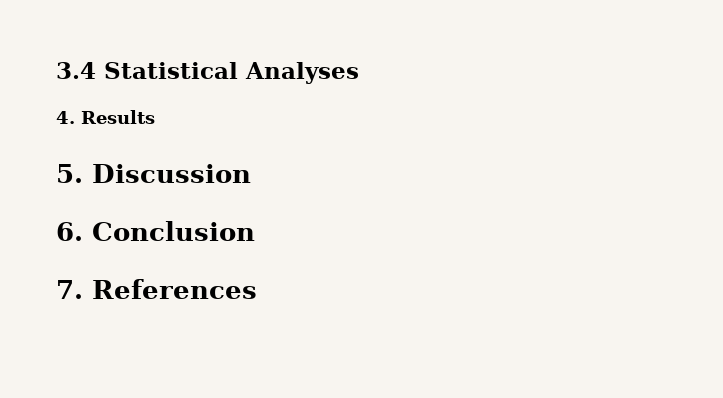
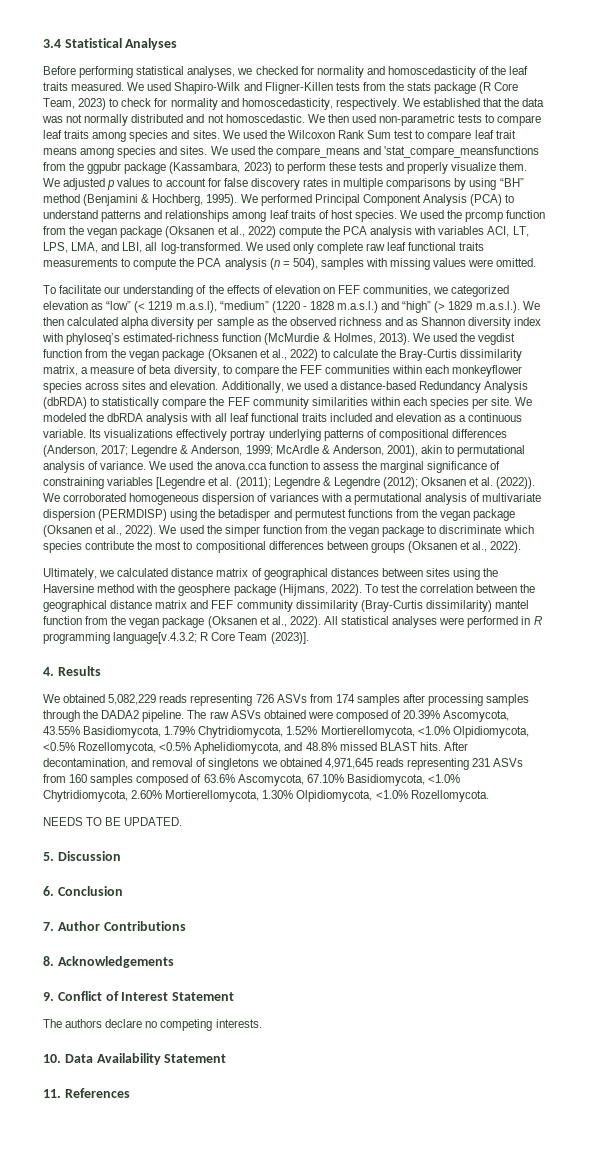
+ Before performing statistical analyses, we checked for normality and homoscedasticity of the leaf traits measured. We used Shapiro-Wilk and Fligner-Killen tests from the stats package (R Core Team, 2023) to check for normality and homoscedasticity, respectively. We established that the data was not normally distributed and not homoscedastic. We then used non-parametric tests to compare leaf traits among species and sites. We used the Wilcoxon Rank Sum test to compare leaf trait means among species and sites. We used the compare_means and 'stat_compare_meansfunctions from the ggpubr package (Kassambara, 2023) to perform these tests and properly visualize them. We adjusted p values to account for false discovery rates in multiple comparisons by using “BH” method (Benjamini & Hochberg, 1995). We performed Principal Component Analysis (PCA) to understand patterns and relationships among leaf traits of host species. We used the prcomp function from the vegan package (Oksanen et al., 2022) compute the PCA analysis with variables ACI, LT, LPS, LMA, and LBI, all log-transformed. We used only complete raw leaf functional traits measurements to compute the PCA analysis (n = 504), samples with missing values were omitted.
+ To facilitate our understanding of the effects of elevation on FEF communities, we categorized elevation as “low” (< 1219 m.a.s.l), “medium” (1220 - 1828 m.a.s.l.) and “high” (> 1829 m.a.s.l.). We then calculated alpha diversity per sample as the observed richness and as Shannon diversity index with phyloseq’s estimated-richness function (McMurdie & Holmes, 2013). We used the vegdist function from the vegan package (Oksanen et al., 2022) to calculate the Bray-Curtis dissimilarity matrix, a measure of beta diversity, to compare the FEF communities within each monkeyflower species across sites and elevation. Additionally, we used a distance-based Redundancy Analysis (dbRDA) to statistically compare the FEF community similarities within each species per site. We modeled the dbRDA analysis with all leaf functional traits included and elevation as a continuous variable. Its visualizations effectively portray underlying patterns of compositional differences (Anderson, 2017; Legendre & Anderson, 1999; McArdle & Anderson, 2001), akin to permutational analysis of variance. We used the anova.cca function to assess the marginal significance of constraining variables [Legendre et al. (2011); Legendre & Legendre (2012); Oksanen et al. (2022)). We corroborated homogeneous dispersion of variances with a permutational analysis of multivariate dispersion (PERMDISP) using the betadisper and permutest functions from the vegan package (Oksanen et al., 2022). We used the simper function from the vegan package to discriminate which species contribute the most to compositional differences between groups (Oksanen et al., 2022).
+ Ultimately, we calculated distance matrix of geographical distances between sites using the Haversine method with the geosphere package (Hijmans, 2022). To test the correlation between the geographical distance matrix and FEF community dissimilarity (Bray-Curtis dissimilarity) mantel function from the vegan package (Oksanen et al., 2022). All statistical analyses were performed in R programming language[v.4.3.2; R Core Team (2023)].
  4. Results
+ We obtained 5,082,229 reads representing 726 ASVs from 174 samples after processing samples through the DADA2 pipeline. The raw ASVs obtained were composed of 20.39% Ascomycota, 43.55% Basidiomycota, 1.79% Chytridiomycota, 1.52% Mortierellomycota, <1.0% Olpidiomycota, <0.5% Rozellomycota, <0.5% Aphelidiomycota, and 48.8% missed BLAST hits. After decontamination, and removal of singletons we obtained 4,971,645 reads representing 231 ASVs from 160 samples composed of 63.6% Ascomycota, 67.10% Basidiomycota, <1.0% Chytridiomycota, 2.60% Mortierellomycota, 1.30% Olpidiomycota, <1.0% Rozellomycota.
+ NEEDS TO BE UPDATED.
- 7. References
+ 7. Author Contributions
+ 8. Acknowledgements
+ 9. Conflict of Interest Statement
+ The authors declare no competing interests.
+ 10. Data Availability Statement
+ 11. References

